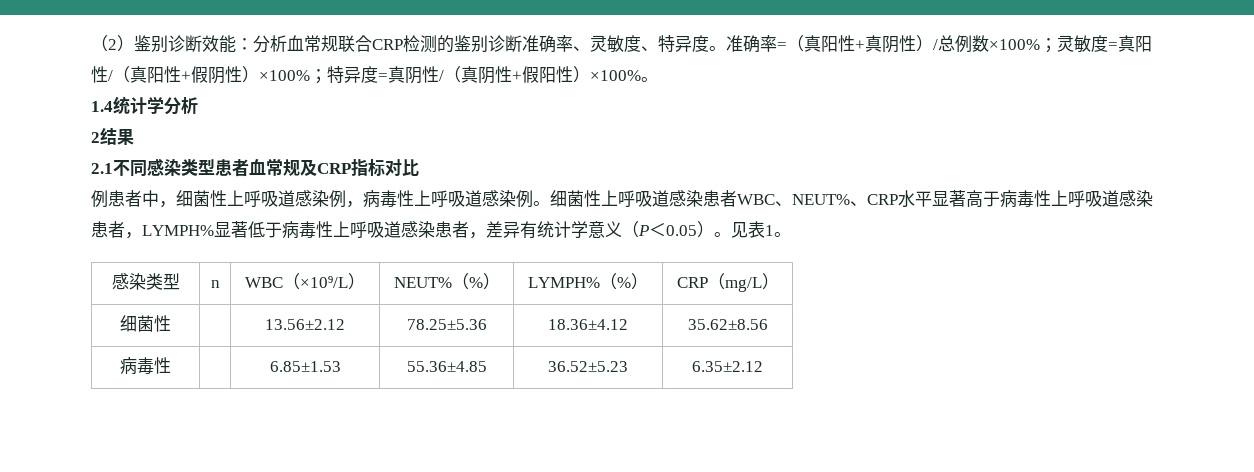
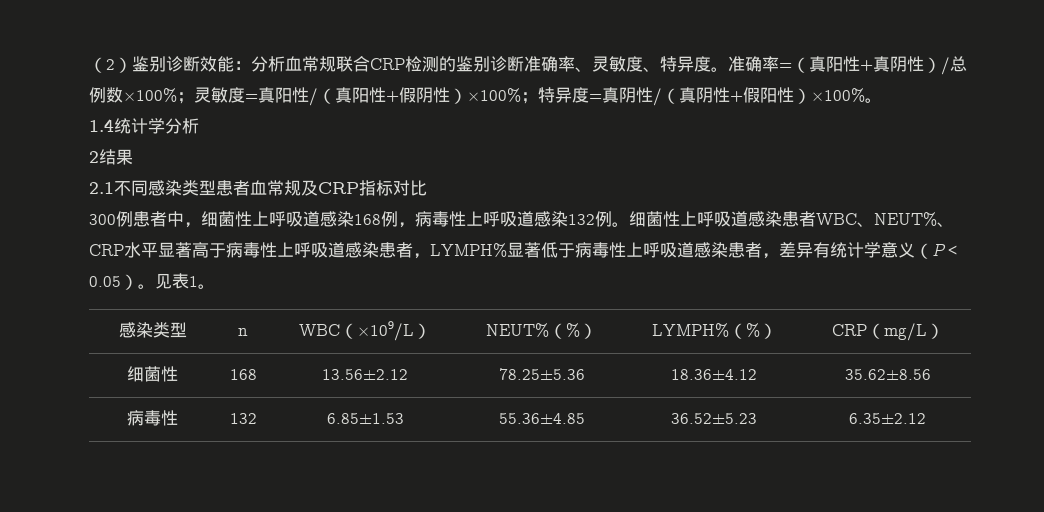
- 例患者中，细菌性上呼吸道感染例，病毒性上呼吸道感染例。
+ 300例患者中，细菌性上呼吸道感染168例，病毒性上呼吸道感染132例。
- 细菌性 | | 13.56±2.12 | 78.25±5.36 | 18.36±4.12 | 35.62±8.56
+ 细菌性 | 168 | 13.56±2.12 | 78.25±5.36 | 18.36±4.12 | 35.62±8.56
- 病毒性 | | 6.85±1.53 | 55.36±4.85 | 36.52±5.23 | 6.35±2.12
+ 病毒性 | 132 | 6.85±1.53 | 55.36±4.85 | 36.52±5.23 | 6.35±2.12

